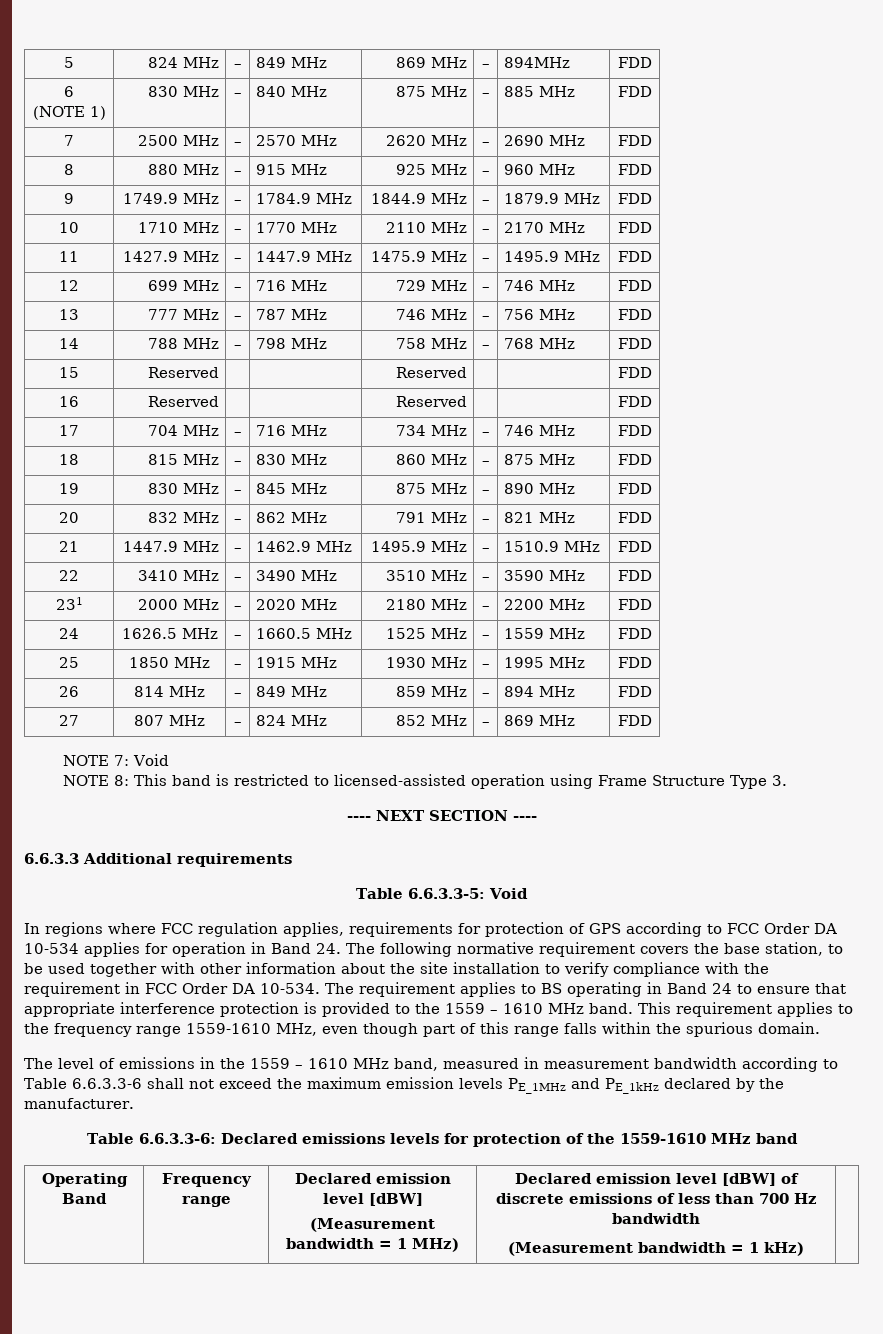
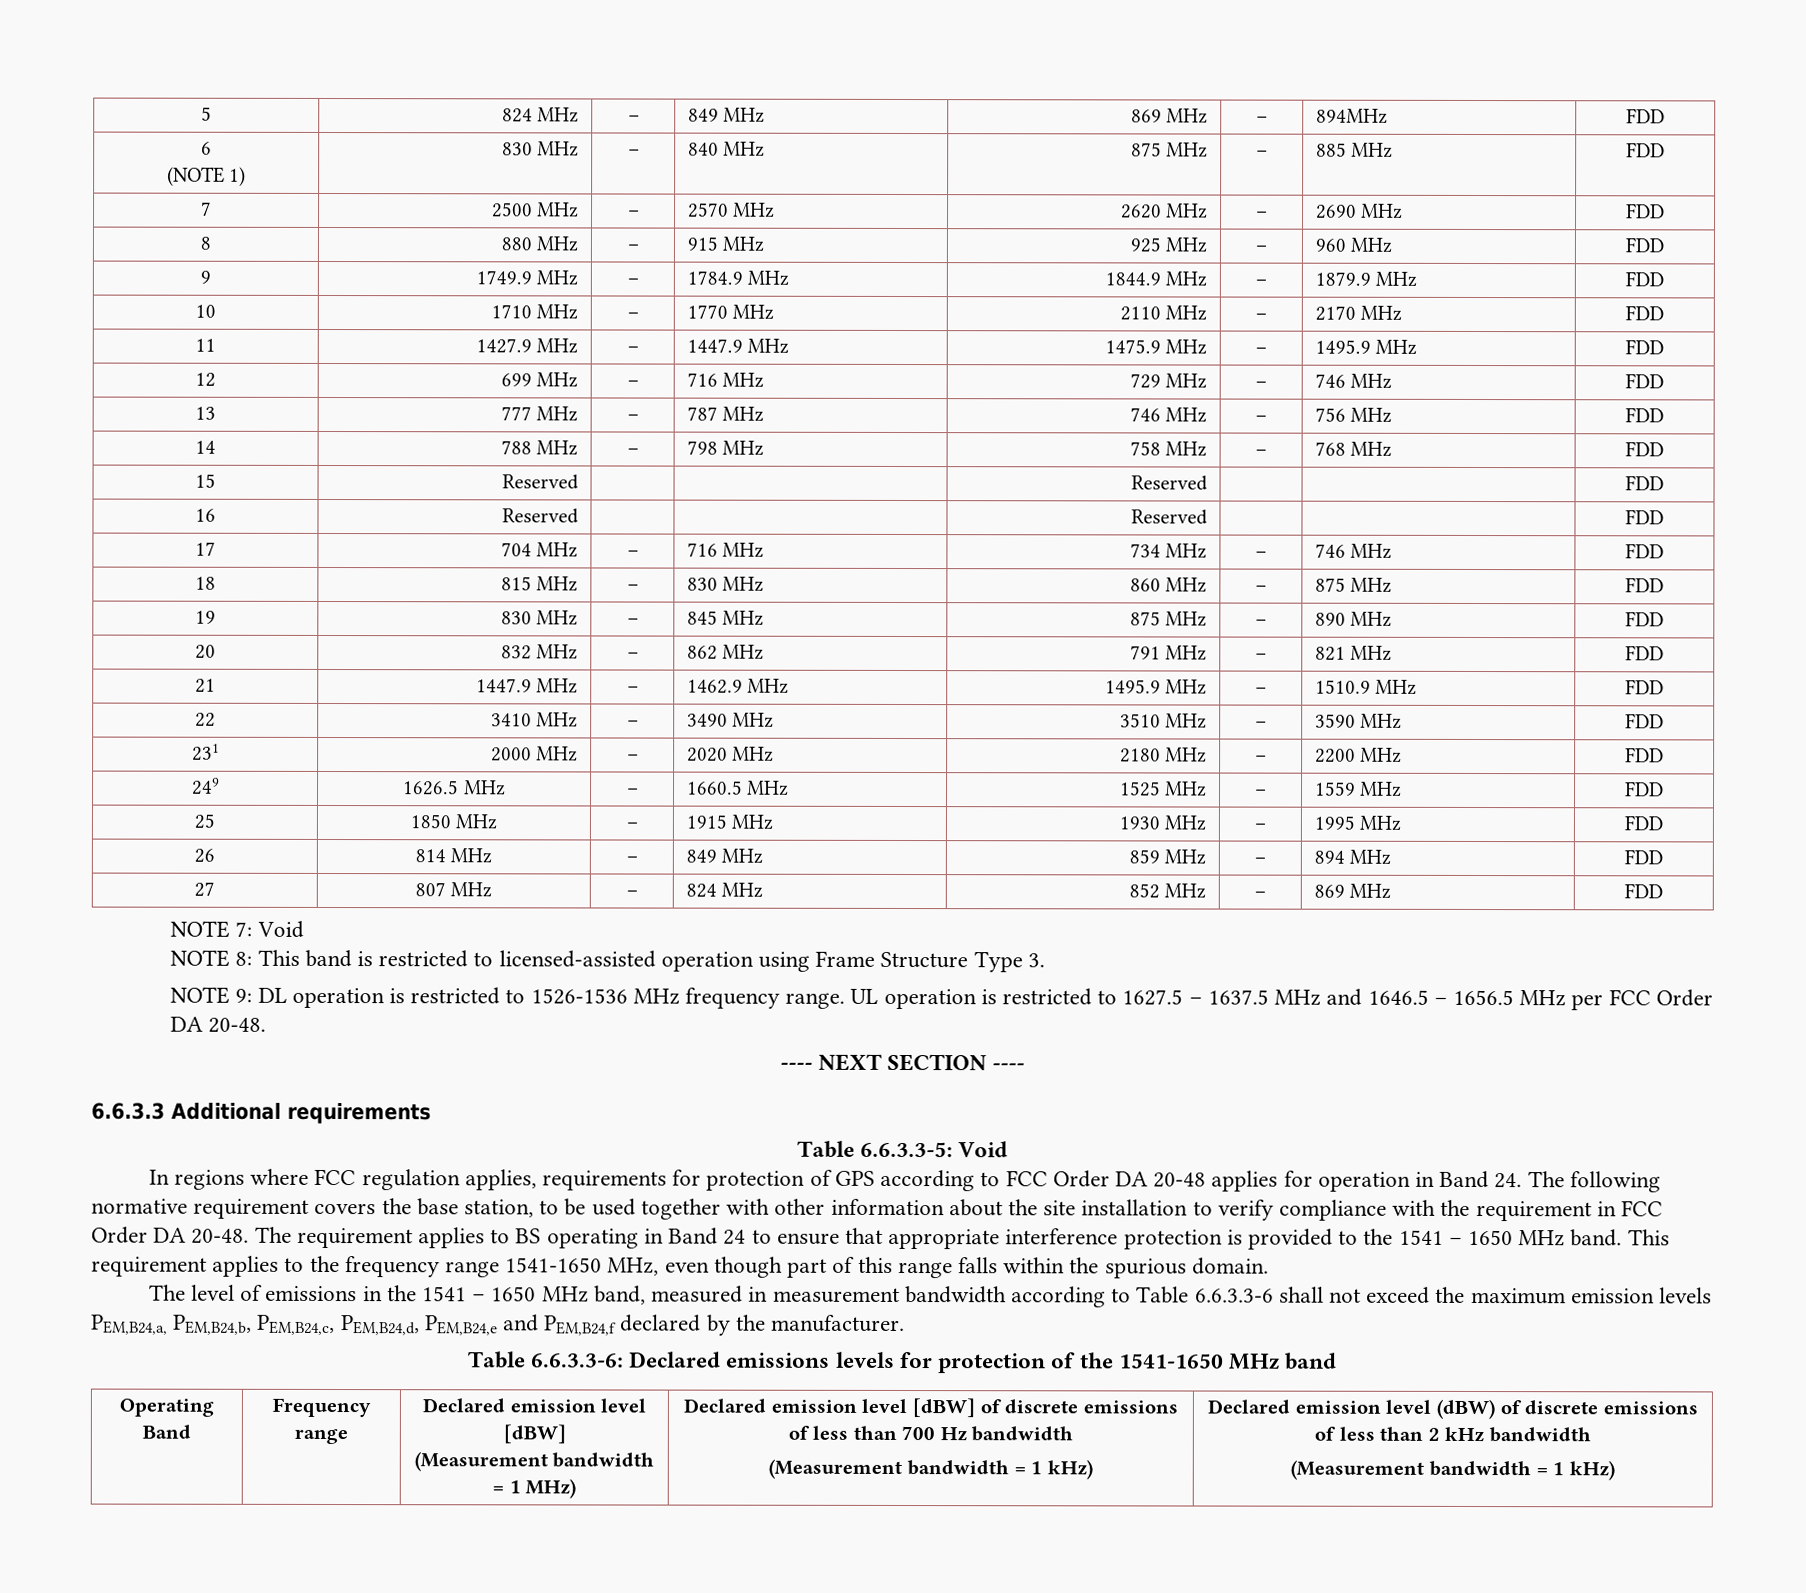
- 24 | 1626.5 MHz | – | 1660.5 MHz | 1525 MHz | – | 1559 MHz | FDD
+ 249 | 1626.5 MHz | – | 1660.5 MHz | 1525 MHz | – | 1559 MHz | FDD
+ NOTE 9: DL operation is restricted to 1526-1536 MHz frequency range. UL operation is restricted to 1627.5 – 1637.5 MHz and 1646.5 – 1656.5 MHz per FCC Order DA 20-48.
- In regions where FCC regulation applies, requirements for protection of GPS according to FCC Order DA 10-534 applies for operation in Band 24. The following normative requirement covers the base station, to be used together with other information about the site installation to verify compliance with the requirement in FCC Order DA 10-534.
+ In regions where FCC regulation applies, requirements for protection of GPS according to FCC Order DA 20-48 applies for operation in Band 24. The following normative requirement covers the base station, to be used together with other information about the site installation to verify compliance with the requirement in FCC Order DA 20-48.
- The requirement applies to BS operating in Band 24 to ensure that appropriate interference protection is provided to the 1559 – 1610 MHz band.
+ The requirement applies to BS operating in Band 24 to ensure that appropriate interference protection is provided to the 1541 – 1650 MHz band.
- This requirement applies to the frequency range 1559-1610 MHz, even though part of this range falls within the spurious domain.
+ This requirement applies to the frequency range 1541-1650 MHz, even though part of this range falls within the spurious domain.
- The level of emissions in the 1559 – 1610 MHz band, measured in measurement bandwidth according to Table 6.6.3.3-6 shall not exceed the maximum emission levels PE_1MHz and PE_1kHz declared by the manufacturer.
+ The level of emissions in the 1541 – 1650 MHz band, measured in measurement bandwidth according to Table 6.6.3.3-6 shall not exceed the maximum emission levels PEM,B24,a, PEM,B24,b, PEM,B24,c, PEM,B24,d, PEM,B24,e and PEM,B24,f declared by the manufacturer.
- Table 6.6.3.3-6: Declared emissions levels for protection of the 1559-1610 MHz band
+ Table 6.6.3.3-6: Declared emissions levels for protection of the 1541-1650 MHz band
+ Declared emission level (dBW) of discrete emissions of less than 2 kHz bandwidth
+ (Measurement bandwidth = 1 kHz)

